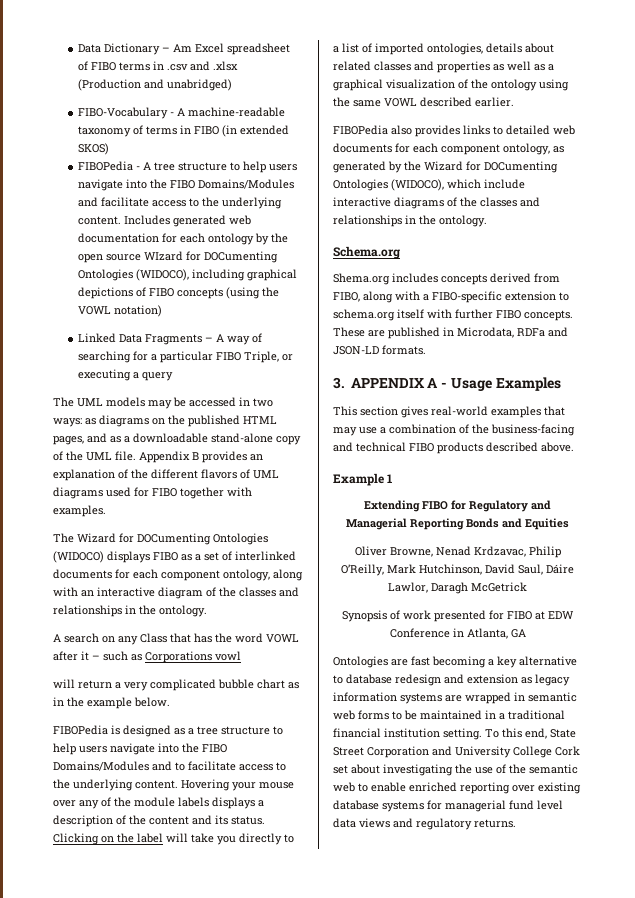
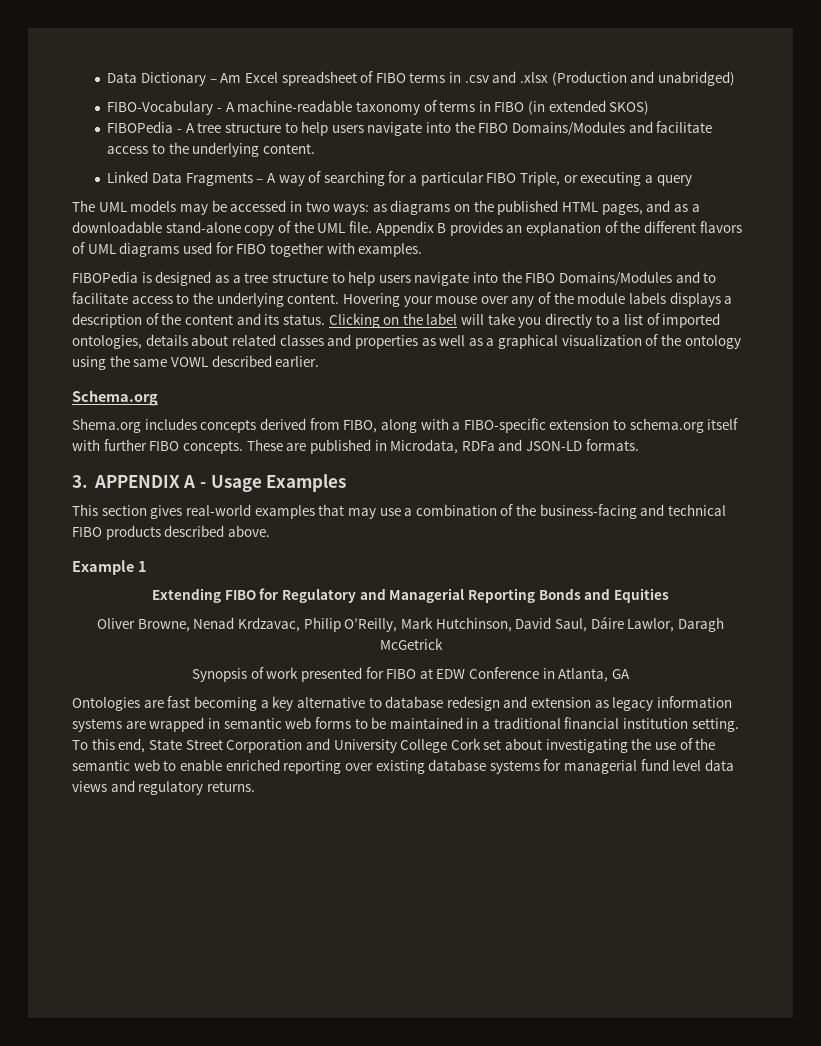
- Includes generated web documentation for each ontology by the open source WIzard for DOCumenting Ontologies (WIDOCO), including graphical depictions of FIBO concepts (using the VOWL notation)
- The Wizard for DOCumenting Ontologies (WIDOCO) displays FIBO as a set of interlinked documents for each component ontology, along with an interactive diagram of the classes and relationships in the ontology.
- A search on any Class that has the word VOWL after it – such as Corporations vowl
- will return a very complicated bubble chart as in the example below.
- FIBOPedia also provides links to detailed web documents for each component ontology, as generated by the Wizard for DOCumenting Ontologies (WIDOCO), which include interactive diagrams of the classes and relationships in the ontology.

